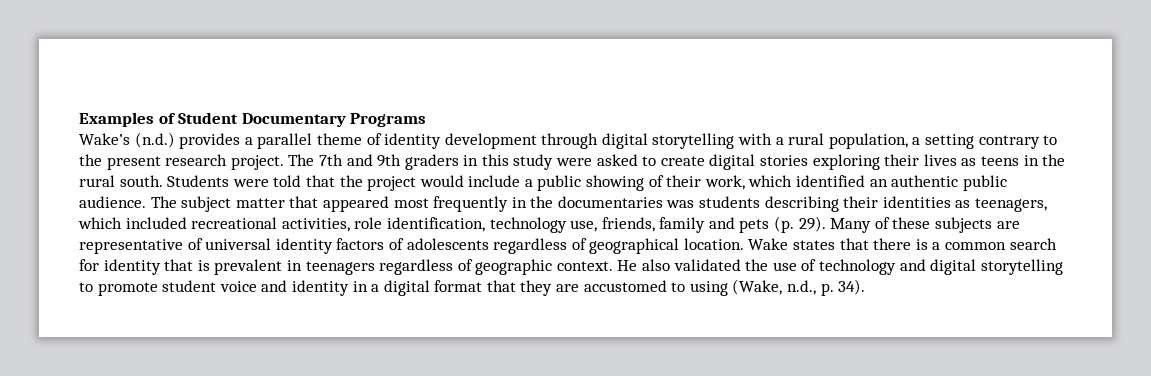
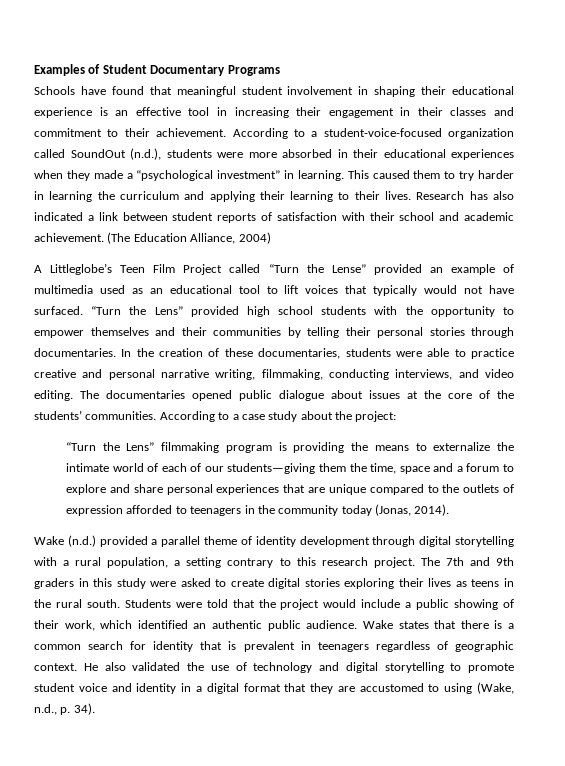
- Wake’s (n.d.) provides a parallel theme of identity development through digital storytelling with a rural population, a setting contrary to the present research project.
+ Schools have found that meaningful student involvement in shaping their educational experience is an effective tool in increasing their engagement in their classes and commitment to their achievement. According to a student-voice-focused organization called SoundOut (n.d.), students were more absorbed in their educational experiences when they made a “psychological investment” in learning. This caused them to try harder in learning the curriculum and applying their learning to their lives. Research has also indicated a link between student reports of satisfaction with their school and academic achievement. (The Education Alliance, 2004)
+ A Littleglobe’s Teen Film Project called “Turn the Lense” provided an example of multimedia used as an educational tool to lift voices that typically would not have surfaced. “Turn the Lens” provided high school students with the opportunity to empower themselves and their communities by telling their personal stories through documentaries. In the creation of these documentaries, students were able to practice creative and personal narrative writing, filmmaking, conducting interviews, and video editing. The documentaries opened public dialogue about issues at the core of the students’ communities. According to a case study about the project:
+ “Turn the Lens” filmmaking program is providing the means to externalize the intimate world of each of our students—giving them the time, space and a forum to explore and share personal experiences that are unique compared to the outlets of expression afforded to teenagers in the community today (Jonas, 2014).
+ Wake (n.d.) provided a parallel theme of identity development through digital storytelling with a rural population, a setting contrary to this research project.
- The subject matter that appeared most frequently in the documentaries was students describing their identities as teenagers, which included recreational activities, role identification, technology use, friends, family and pets (p. 29). Many of these subjects are representative of universal identity factors of adolescents regardless of geographical location.

